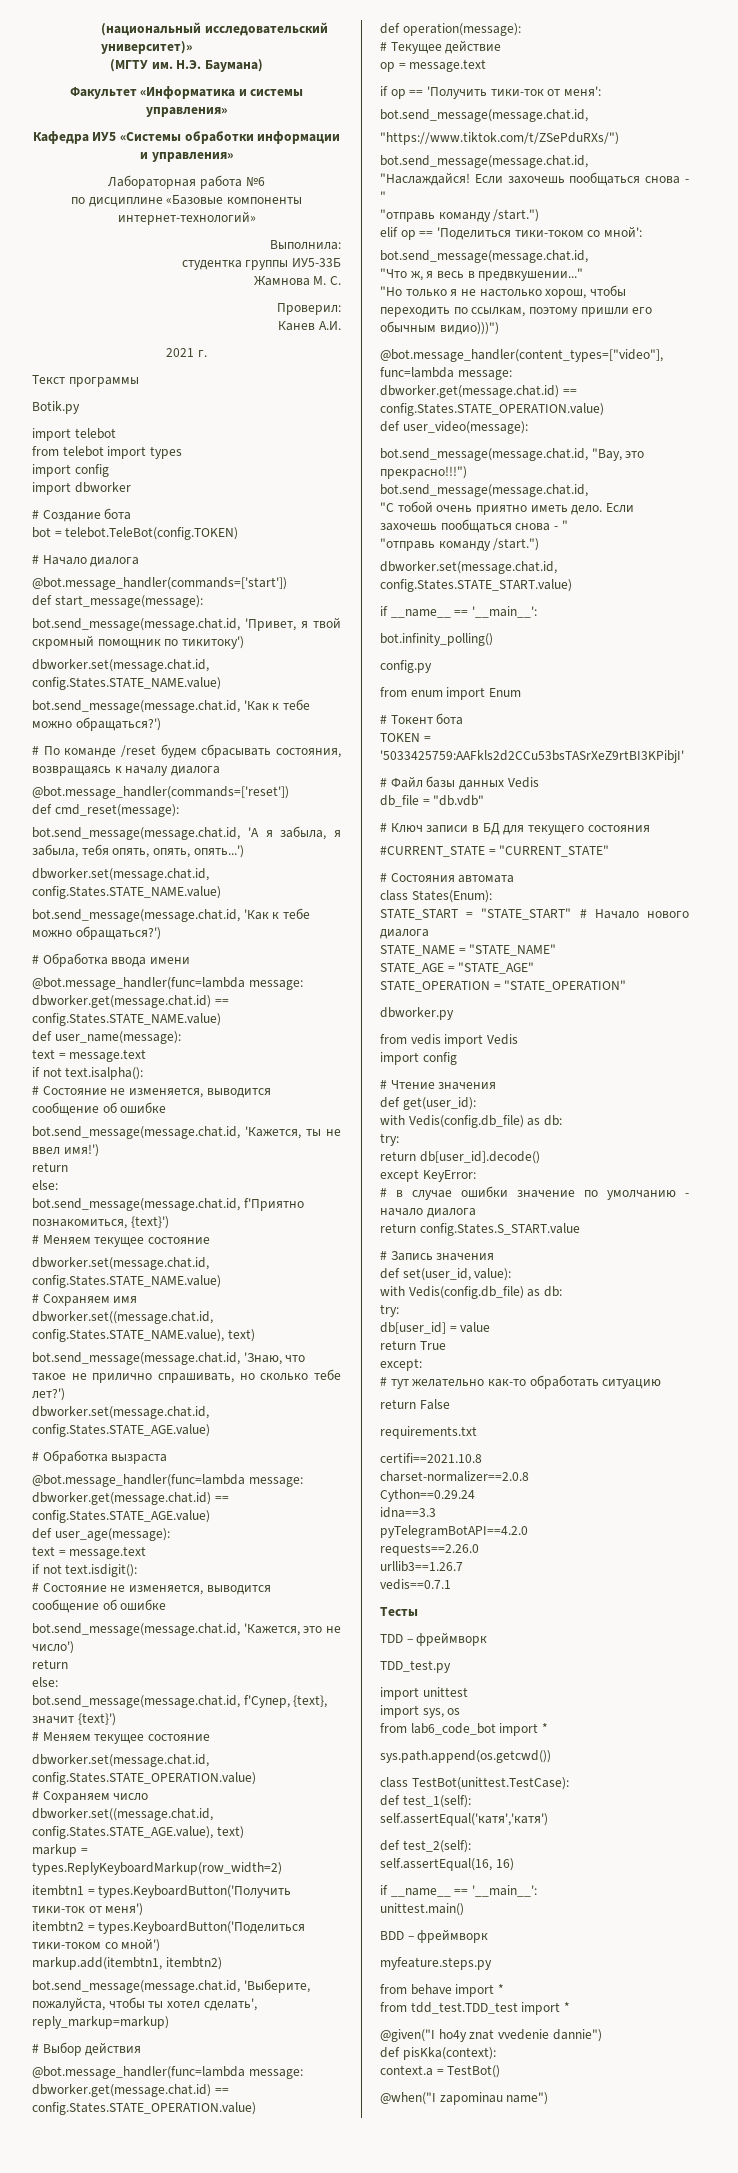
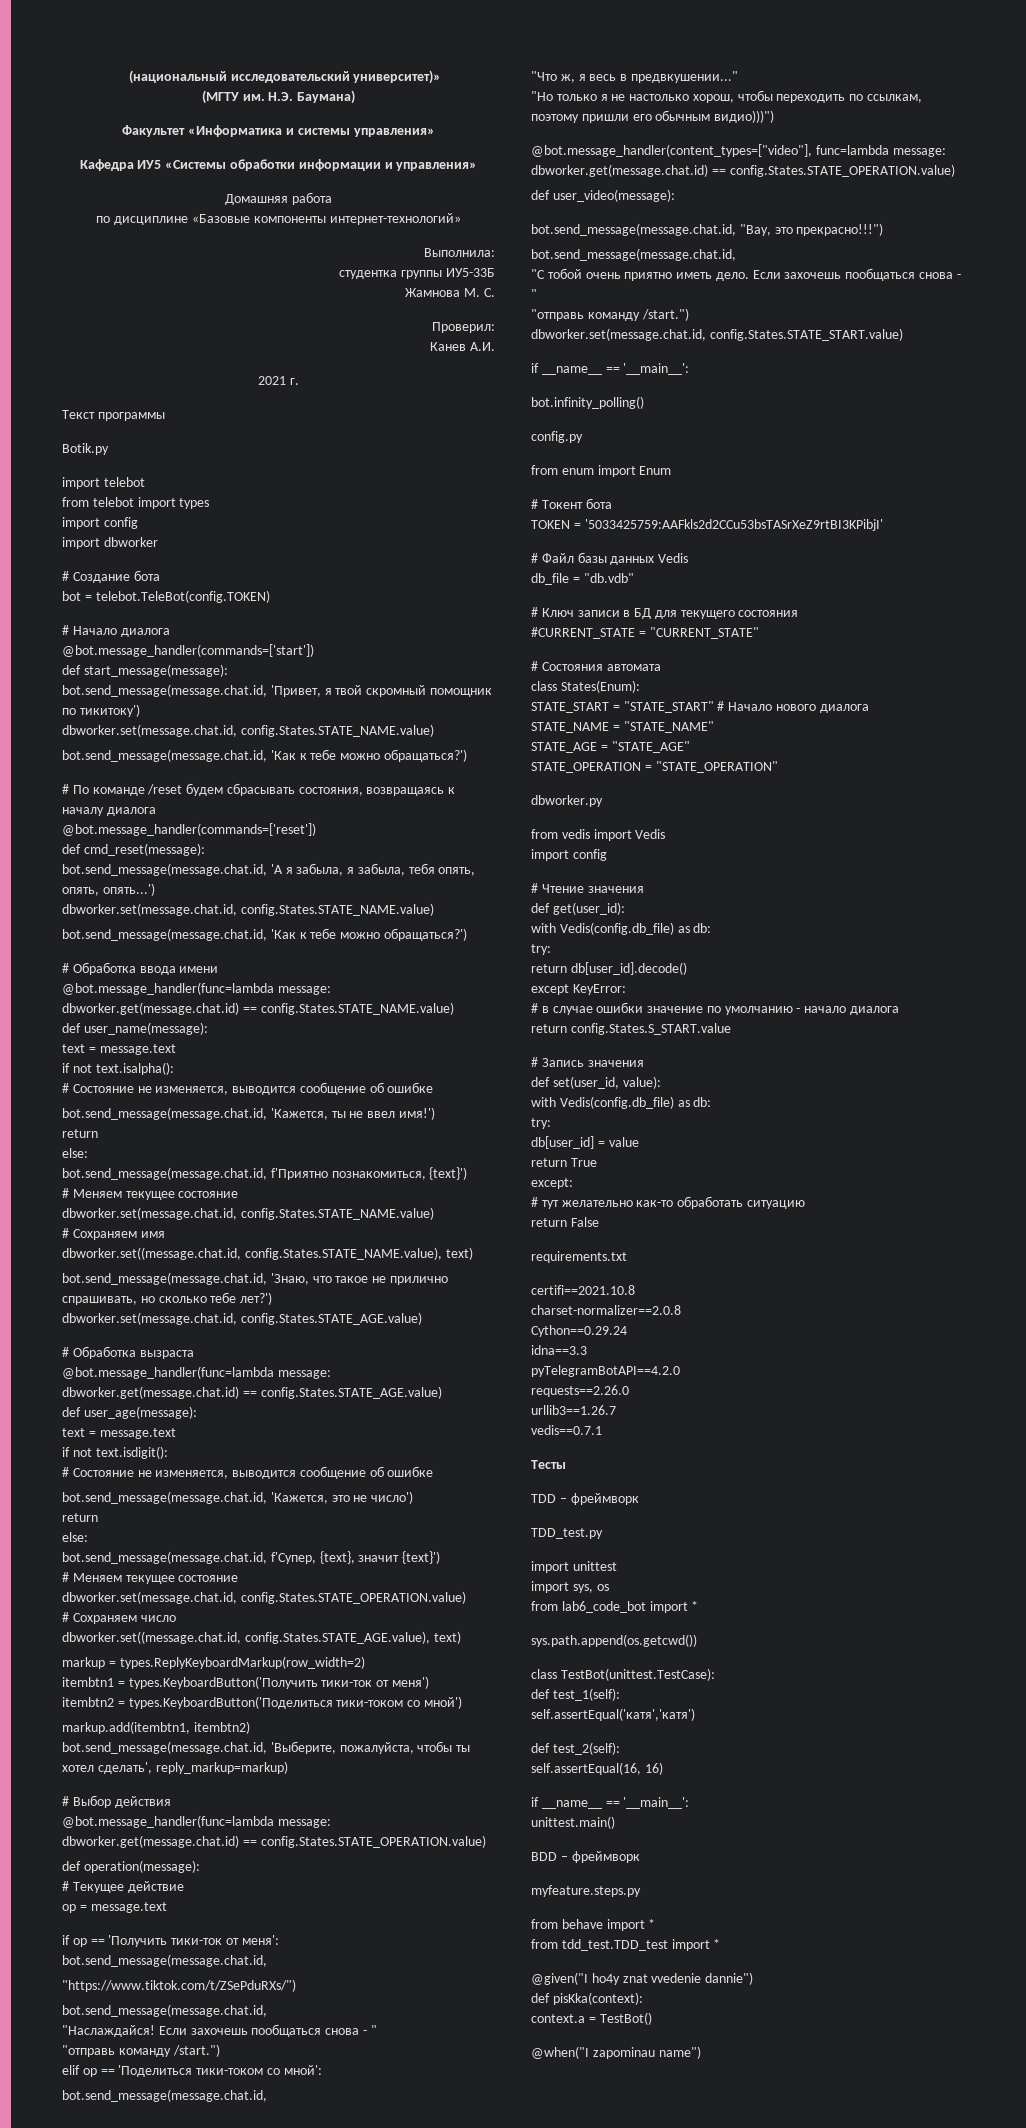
- Лабораторная работа №6
+ Домашняя работа

